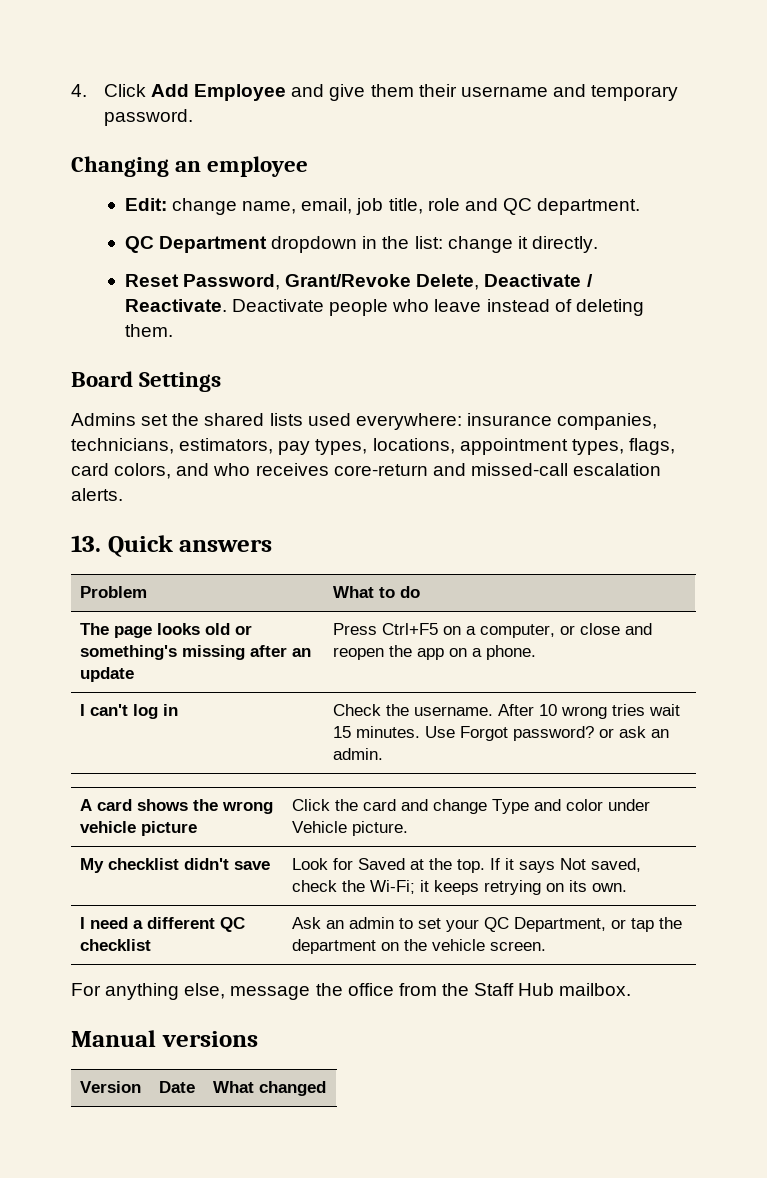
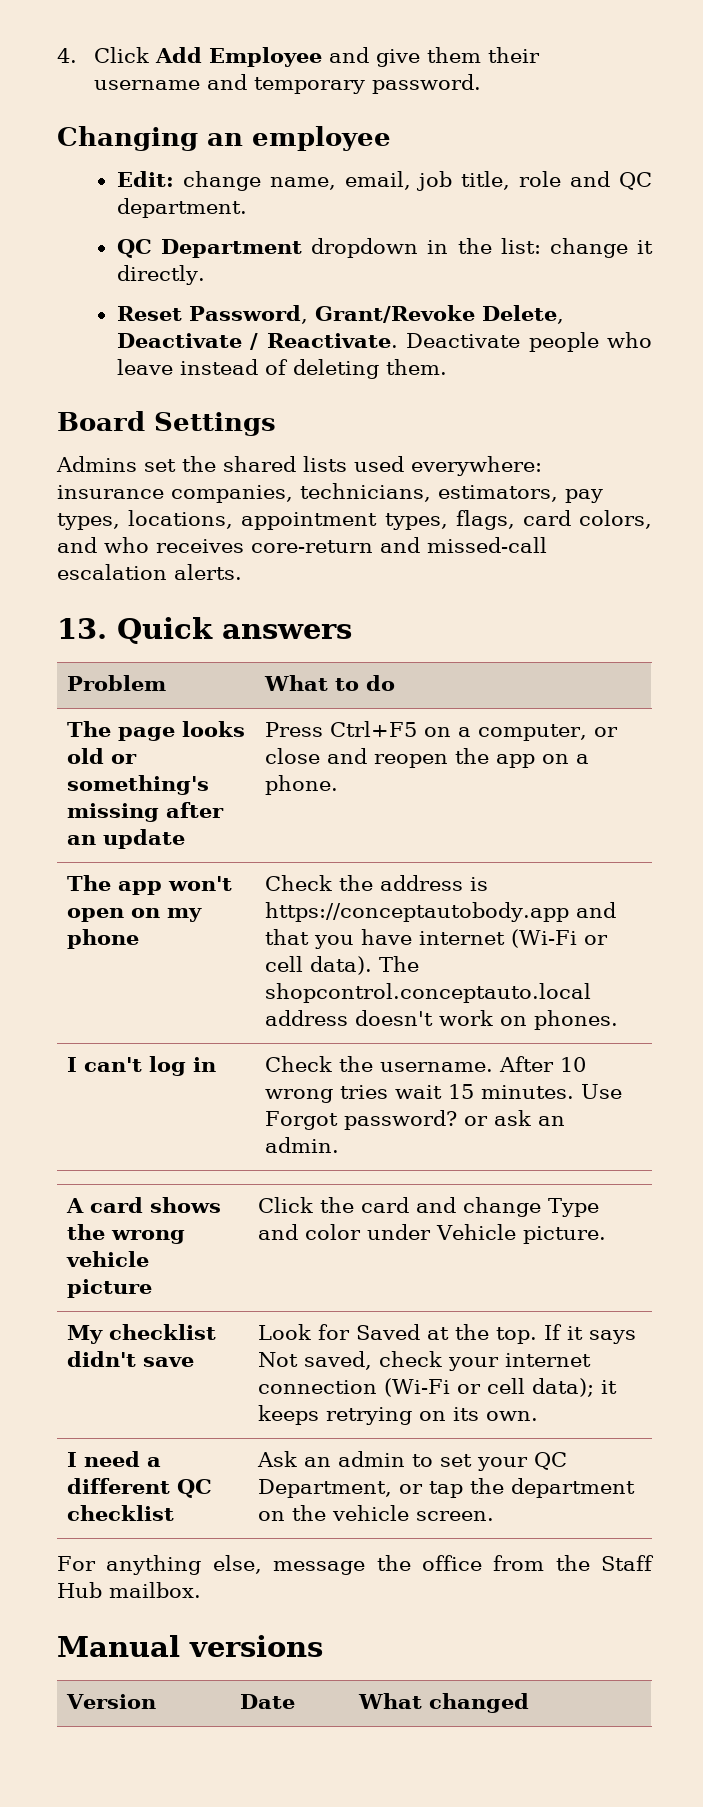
+ The app won't open on my phone | Check the address is https://conceptautobody.app and that you have internet (Wi-Fi or cell data). The shopcontrol.conceptauto.local address doesn't work on phones.
- My checklist didn't save | Look for Saved at the top. If it says Not saved, check the Wi-Fi; it keeps retrying on its own.
+ My checklist didn't save | Look for Saved at the top. If it says Not saved, check your internet connection (Wi-Fi or cell data); it keeps retrying on its own.

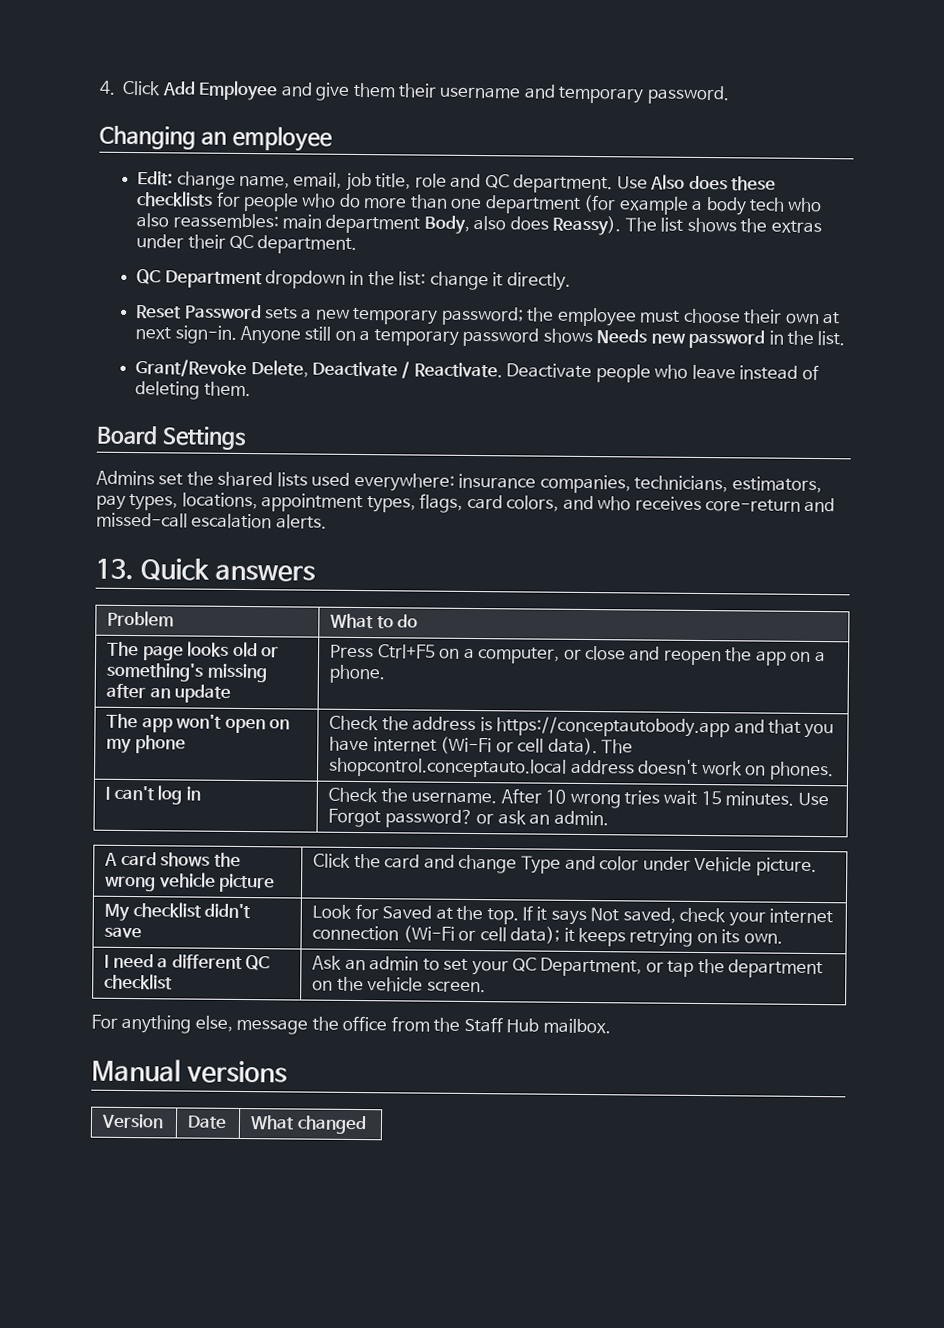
+ Use Also does these checklists for people who do more than one department (for example a body tech who also reassembles: main department Body, also does Reassy). The list shows the extras under their QC department.
- Reset Password, Grant/Revoke Delete, Deactivate / Reactivate.
+ Reset Password sets a new temporary password; the employee must choose their own at next sign-in. Anyone still on a temporary password shows Needs new password in the list.
+ Grant/Revoke Delete, Deactivate / Reactivate.

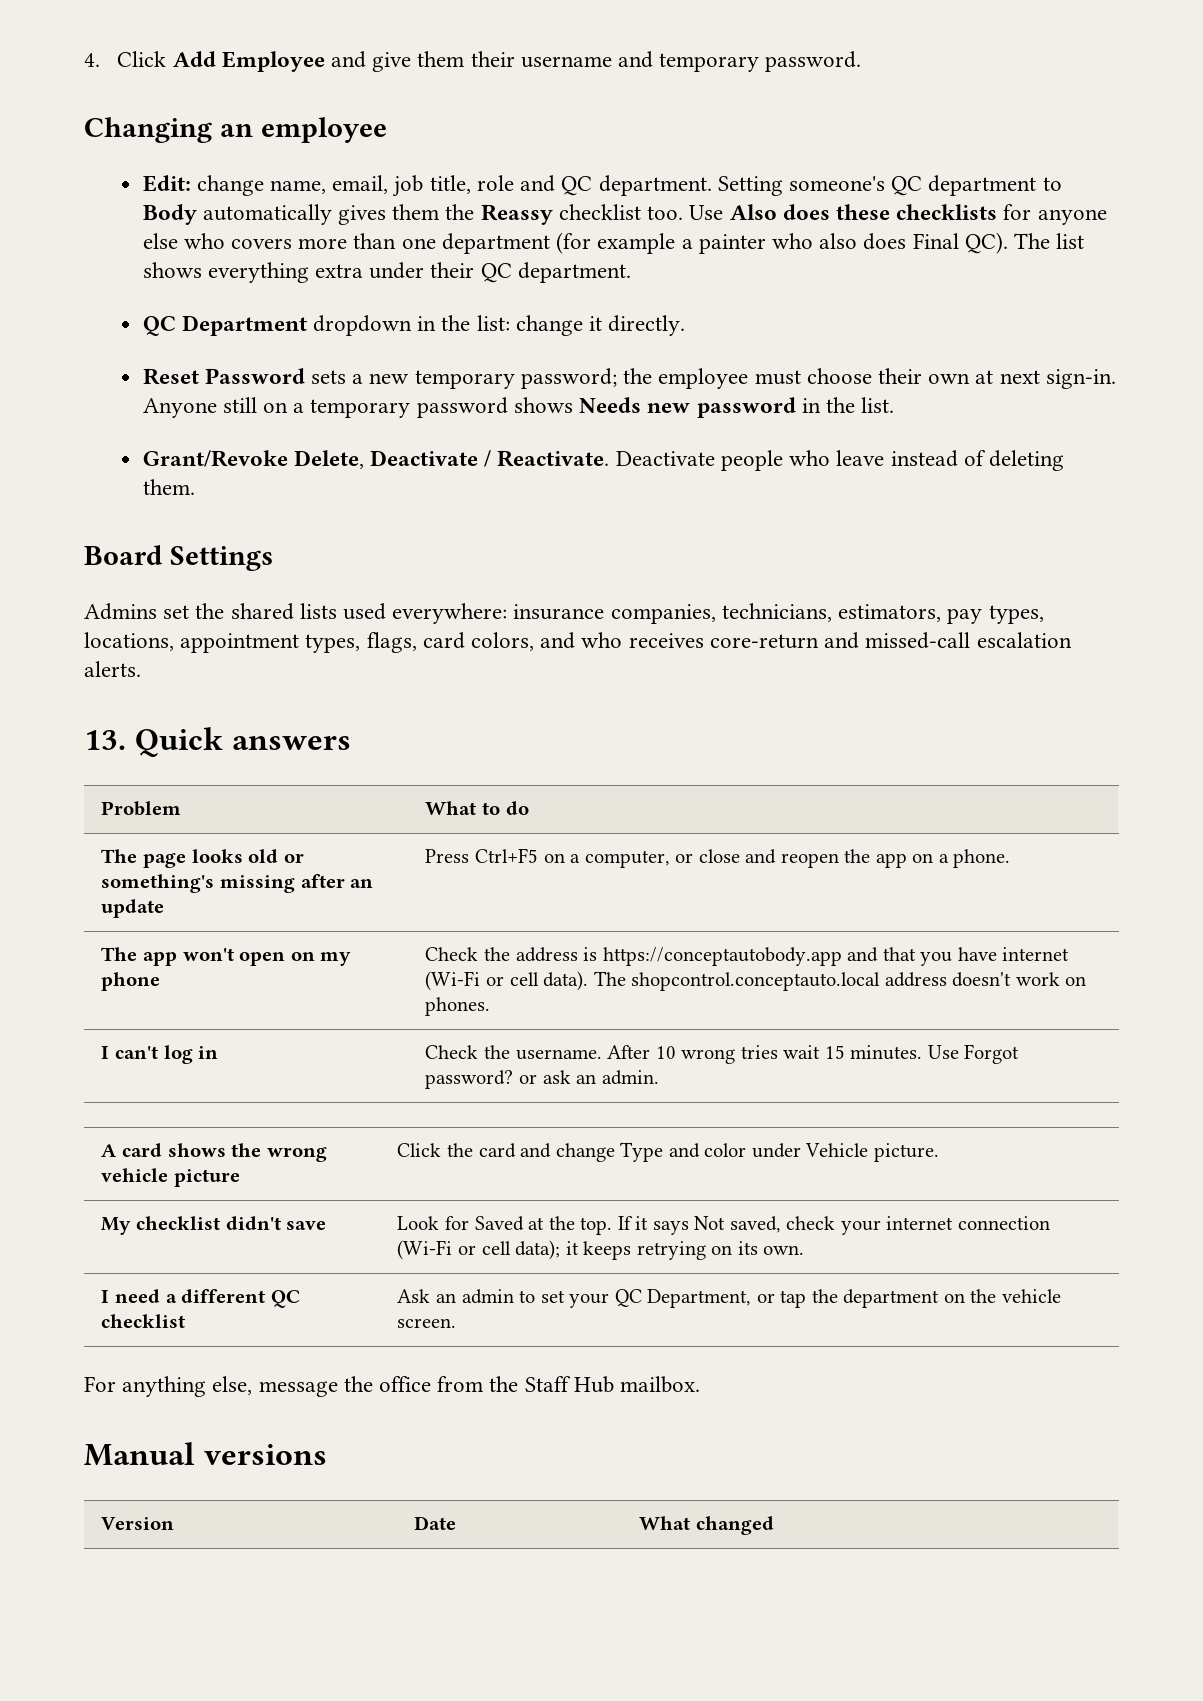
+ Setting someone's QC department to Body automatically gives them the Reassy checklist too.
- Use Also does these checklists for people who do more than one department (for example a body tech who also reassembles: main department Body, also does Reassy). The list shows the extras under their QC department.
+ Use Also does these checklists for anyone else who covers more than one department (for example a painter who also does Final QC). The list shows everything extra under their QC department.

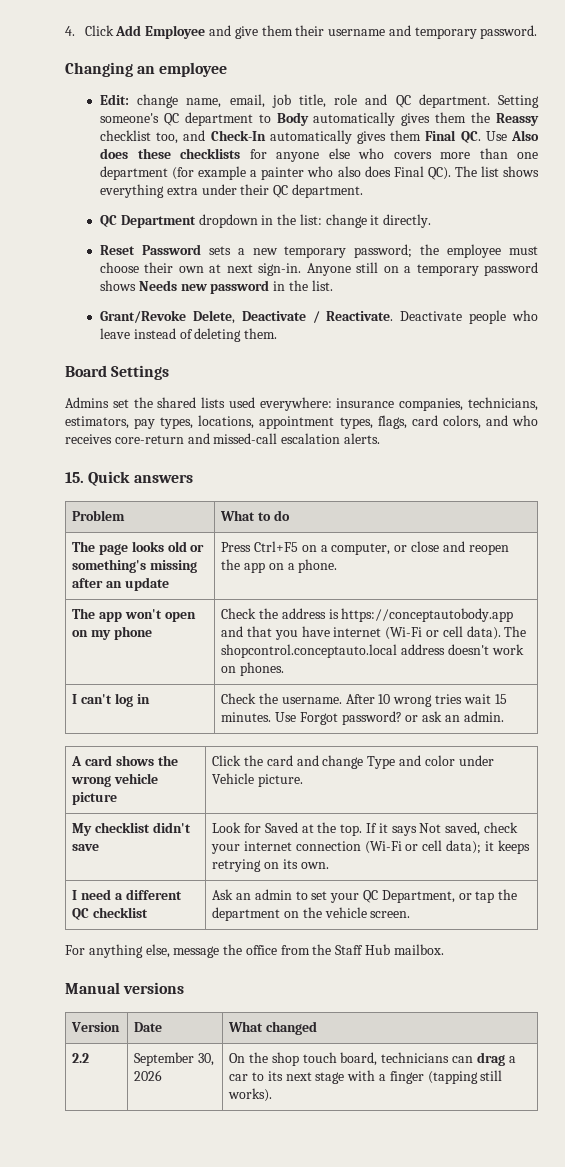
- Setting someone's QC department to Body automatically gives them the Reassy checklist too. Use Also does these checklists for anyone else who covers more than one department (for example a painter who also does Final QC). The list shows everything extra under their QC department.
+ Setting someone's QC department to Body automatically gives them the Reassy checklist too, and Check-In automatically gives them Final QC. Use Also does these checklists for anyone else who covers more than one department (for example a painter who also does Final QC). The list shows everything extra under their QC department.
- 13. Quick answers
+ 15. Quick answers
+ 2.2 | September 30, 2026 | On the shop touch board, technicians can drag a car to its next stage with a finger (tapping still works).

